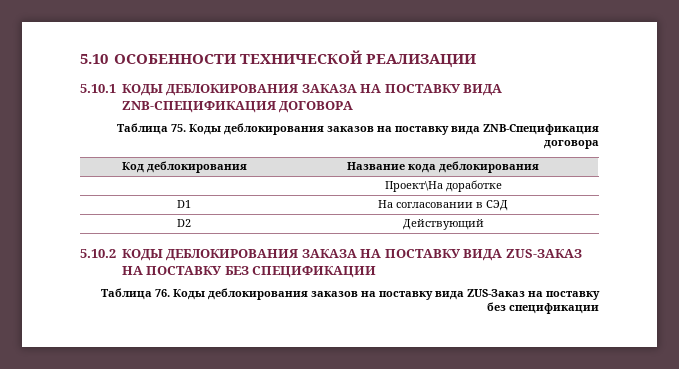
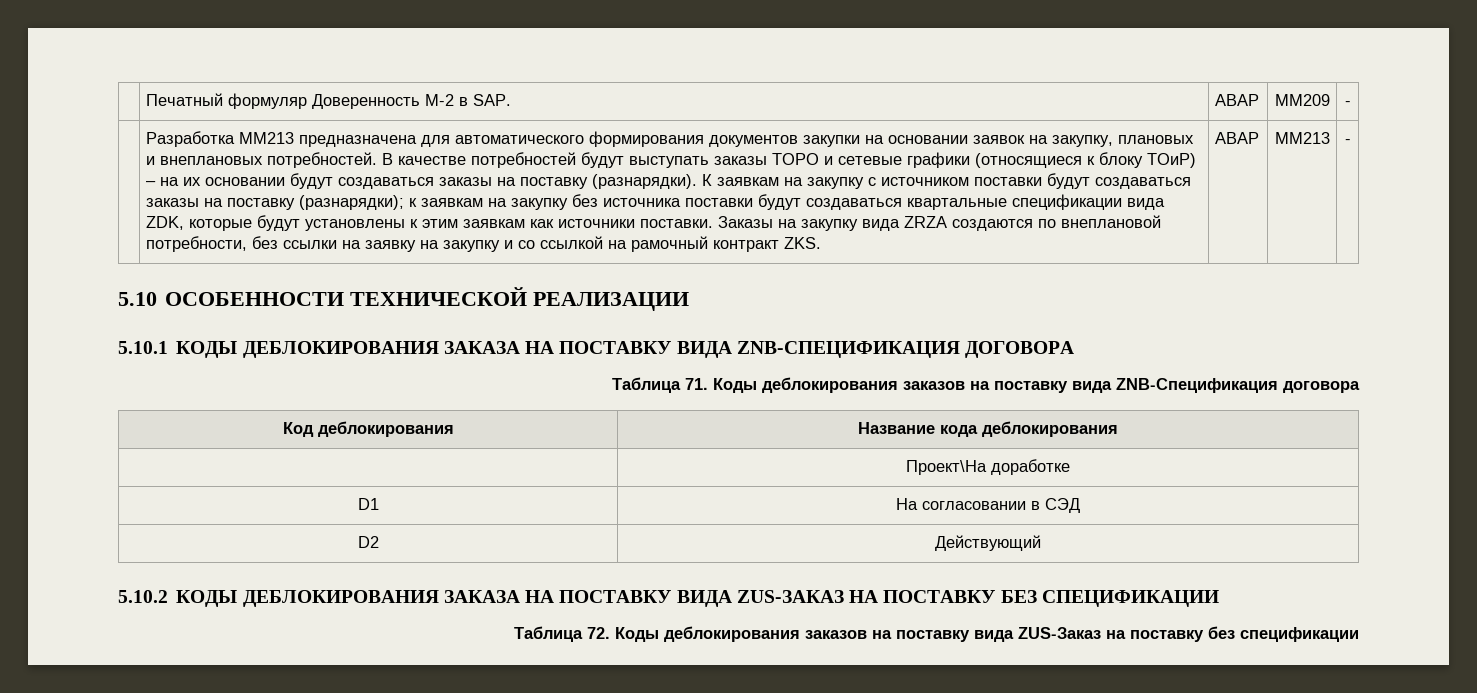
+ | Печатный формуляр Доверенность М-2 в SAP. | АВАР | MM209 | -
+ | Разработка ММ213 предназначена для автоматического формирования документов закупки на основании заявок на закупку, плановых и внеплановых потребностей. В качестве потребностей будут выступать заказы ТОРО и сетевые графики (относящиеся к блоку ТОиР) – на их основании будут создаваться заказы на поставку (разнарядки). К заявкам на закупку с источником поставки будут создаваться заказы на поставку (разнарядки); к заявкам на закупку без источника поставки будут создаваться квартальные спецификации вида ZDK, которые будут установлены к этим заявкам как источники поставки. Заказы на закупку вида ZRZA создаются по внеплановой потребности, без ссылки на заявку на закупку и со ссылкой на рамочный контракт ZKS. | АВАР | MM213 | -
- Таблица 75. Коды деблокирования заказов на поставку вида ZNB-Спецификация договора
+ Таблица 71. Коды деблокирования заказов на поставку вида ZNB-Спецификация договора
- Таблица 76. Коды деблокирования заказов на поставку вида ZUS-Заказ на поставку без спецификации
+ Таблица 72. Коды деблокирования заказов на поставку вида ZUS-Заказ на поставку без спецификации

